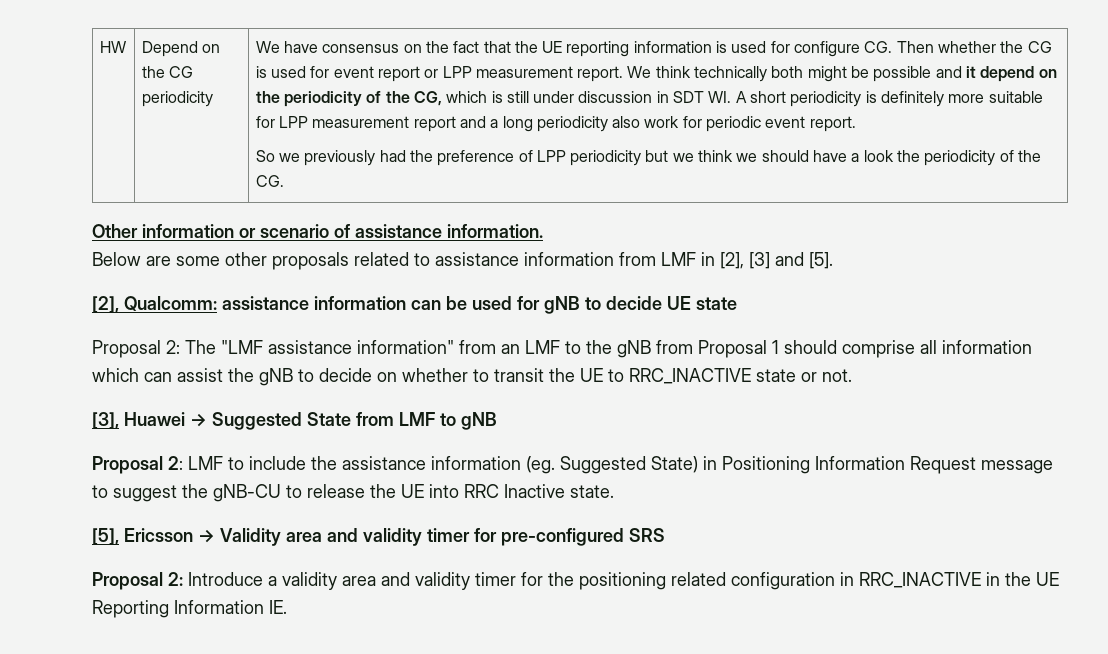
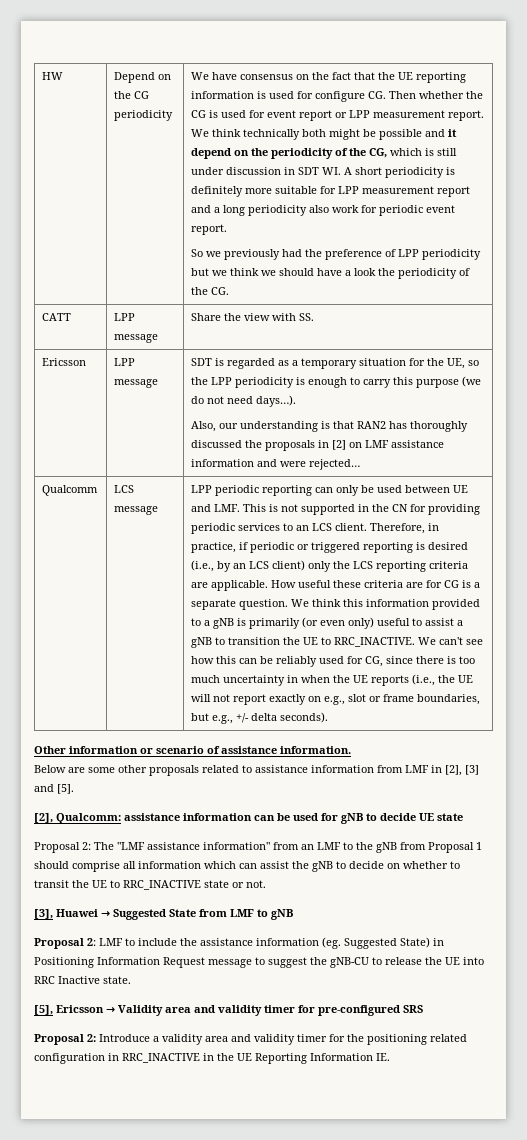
+ CATT | LPP message | Share the view with SS.
+ Ericsson | LPP message | SDT is regarded as a temporary situation for the UE, so the LPP periodicity is enough to carry this purpose (we do not need days…).
+ Also, our understanding is that RAN2 has thoroughly discussed the proposals in [2] on LMF assistance information and were rejected…
+ Qualcomm | LCS message | LPP periodic reporting can only be used between UE and LMF. This is not supported in the CN for providing periodic services to an LCS client. Therefore, in practice, if periodic or triggered reporting is desired (i.e., by an LCS client) only the LCS reporting criteria are applicable. How useful these criteria are for CG is a separate question. We think this information provided to a gNB is primarily (or even only) useful to assist a gNB to transition the UE to RRC_INACTIVE. We can't see how this can be reliably used for CG, since there is too much uncertainty in when the UE reports (i.e., the UE will not report exactly on e.g., slot or frame boundaries, but e.g., +/- delta seconds).

